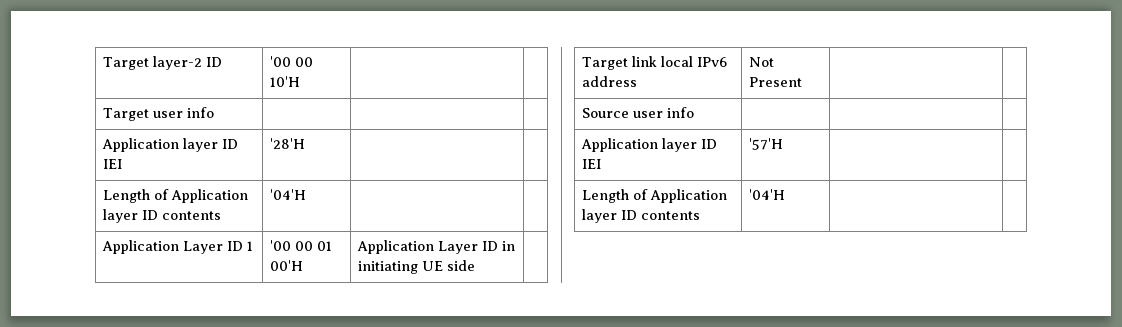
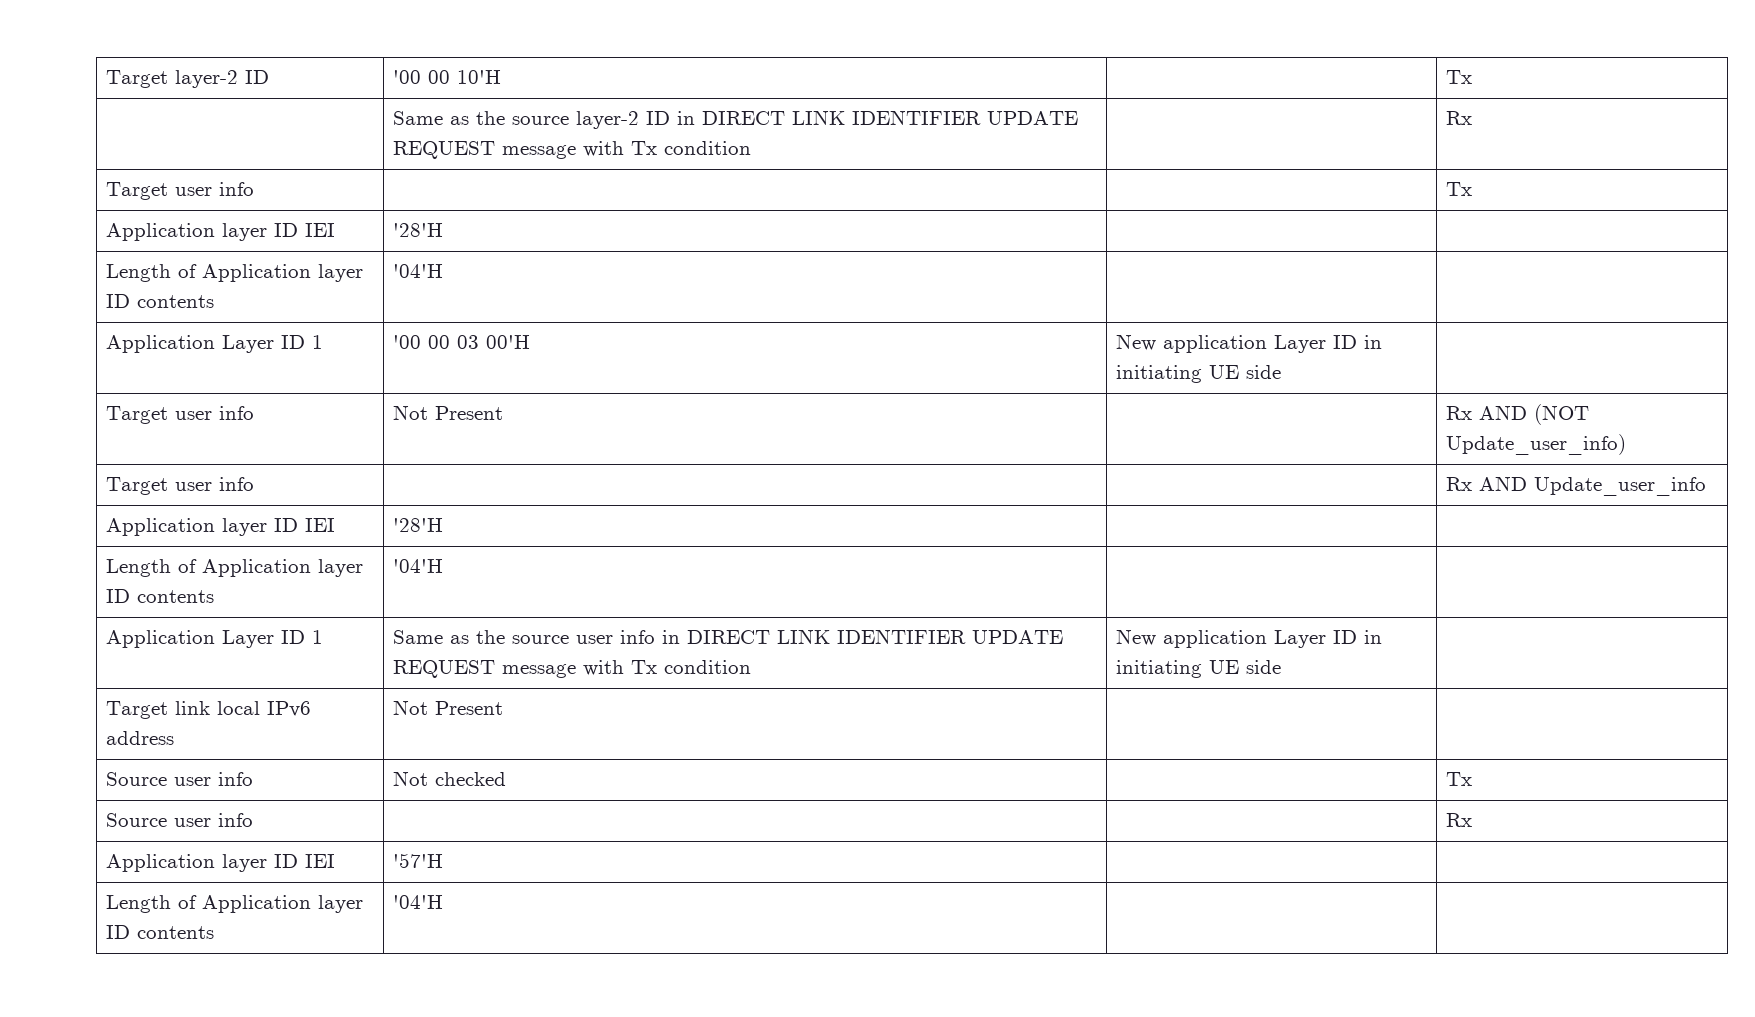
- Target layer-2 ID | '00 00 10'H | |
- Target user info | | |
+ Target layer-2 ID | '00 00 10'H | | Tx
+ | Same as the source layer-2 ID in DIRECT LINK IDENTIFIER UPDATE REQUEST message with Tx condition | | Rx
+ Target user info | | | Tx
- Application Layer ID 1 | '00 00 01 00'H | Application Layer ID in initiating UE side |
+ Application Layer ID 1 | '00 00 03 00'H | New application Layer ID in initiating UE side |
+ Target user info | Not Present | | Rx AND (NOT Update_user_info)
+ Target user info | | | Rx AND Update_user_info
+ Application layer ID IEI | '28'H | |
+ Length of Application layer ID contents | '04'H | |
+ Application Layer ID 1 | Same as the source user info in DIRECT LINK IDENTIFIER UPDATE REQUEST message with Tx condition | New application Layer ID in initiating UE side |
- Source user info | | |
+ Source user info | Not checked | | Tx
+ Source user info | | | Rx

